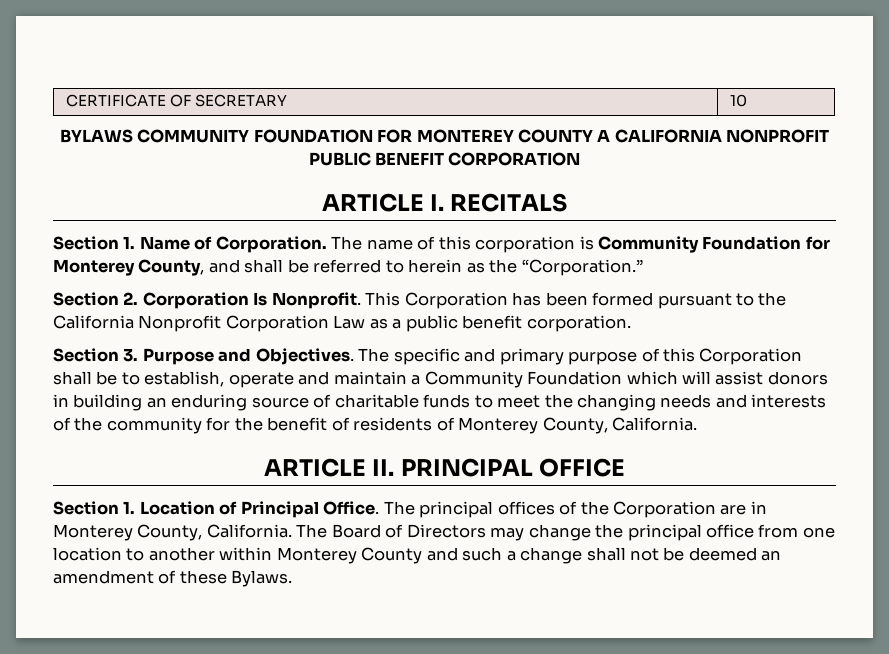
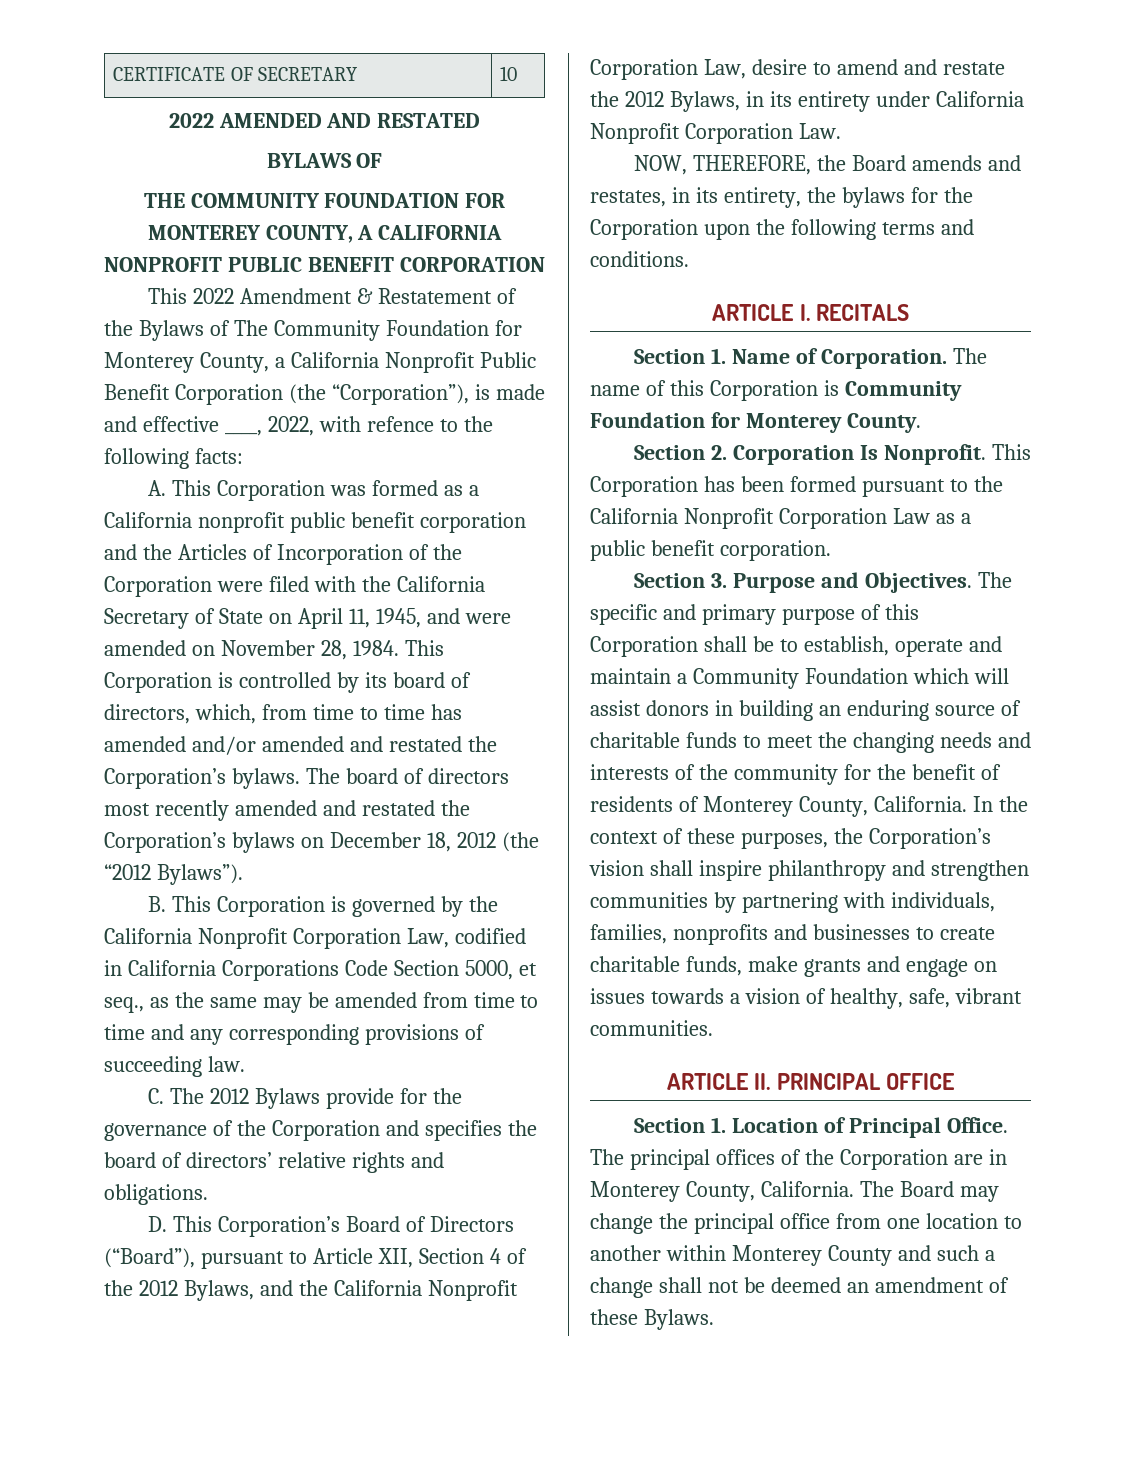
+ 2022 AMENDED AND RESTATED
- BYLAWS COMMUNITY FOUNDATION FOR MONTEREY COUNTY A CALIFORNIA NONPROFIT PUBLIC BENEFIT CORPORATION
+ BYLAWS OF
+ THE COMMUNITY FOUNDATION FOR MONTEREY COUNTY, A CALIFORNIA NONPROFIT PUBLIC BENEFIT CORPORATION
+ This 2022 Amendment & Restatement of the Bylaws of The Community Foundation for Monterey County, a California Nonprofit Public Benefit Corporation (the “Corporation”), is made and effective ____, 2022, with refence to the following facts:
+ A. This Corporation was formed as a California nonprofit public benefit corporation and the Articles of Incorporation of the Corporation were filed with the California Secretary of State on April 11, 1945, and were amended on November 28, 1984. This Corporation is controlled by its board of directors, which, from time to time has amended and/or amended and restated the Corporation’s bylaws. The board of directors most recently amended and restated the Corporation’s bylaws on December 18, 2012 (the “2012 Bylaws”).
+ B. This Corporation is governed by the California Nonprofit Corporation Law, codified in California Corporations Code Section 5000, et seq., as the same may be amended from time to time and any corresponding provisions of succeeding law.
+ C. The 2012 Bylaws provide for the governance of the Corporation and specifies the board of directors’ relative rights and obligations.
+ D. This Corporation’s Board of Directors (“Board”), pursuant to Article XII, Section 4 of the 2012 Bylaws, and the California Nonprofit Corporation Law, desire to amend and restate the 2012 Bylaws, in its entirety under California Nonprofit Corporation Law.
+ NOW, THEREFORE, the Board amends and restates, in its entirety, the bylaws for the Corporation upon the following terms and conditions.
- The name of this corporation is Community Foundation for Monterey County, and shall be referred to herein as the “Corporation.”
+ The name of this Corporation is Community Foundation for Monterey County.
+ In the context of these purposes, the Corporation’s vision shall inspire philanthropy and strengthen communities by partnering with individuals, families, nonprofits and businesses to create charitable funds, make grants and engage on issues towards a vision of healthy, safe, vibrant communities.
- The Board of Directors may change the principal office from one location to another within Monterey County and such a change shall not be deemed an amendment of these Bylaws.
+ The Board may change the principal office from one location to another within Monterey County and such a change shall not be deemed an amendment of these Bylaws.

